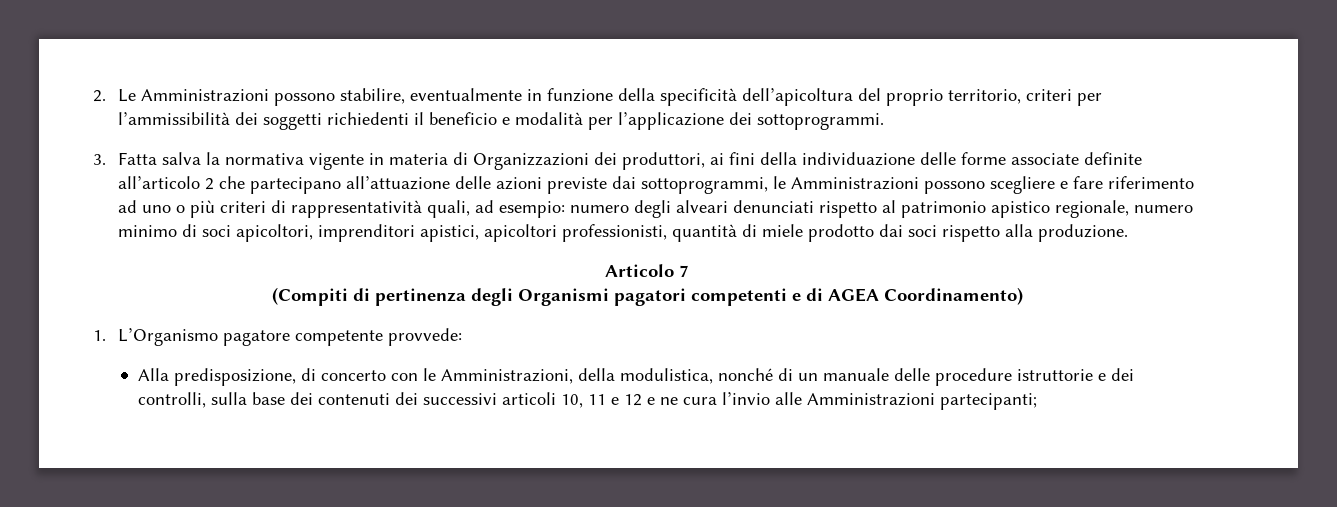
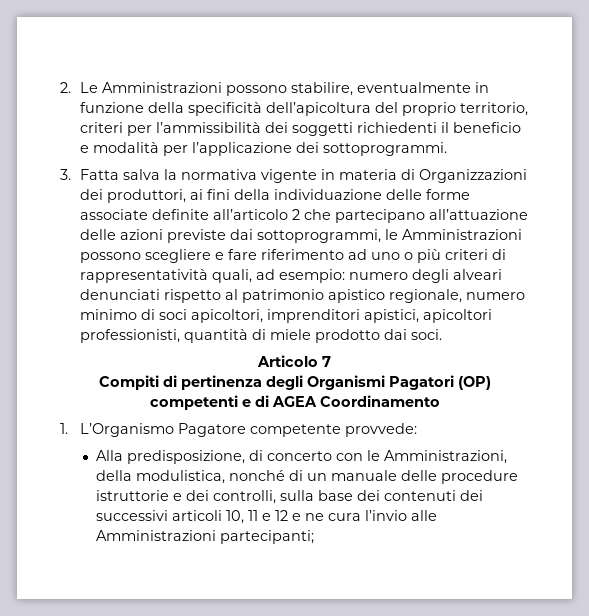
- numero degli alveari denunciati rispetto al patrimonio apistico regionale, numero minimo di soci apicoltori, imprenditori apistici, apicoltori professionisti, quantità di miele prodotto dai soci rispetto alla produzione.
+ numero degli alveari denunciati rispetto al patrimonio apistico regionale, numero minimo di soci apicoltori, imprenditori apistici, apicoltori professionisti, quantità di miele prodotto dai soci.
- (Compiti di pertinenza degli Organismi pagatori competenti e di AGEA Coordinamento)
+ Compiti di pertinenza degli Organismi Pagatori (OP) competenti e di AGEA Coordinamento
- 1. L’Organismo pagatore competente provvede:
+ 1. L’Organismo Pagatore competente provvede:

